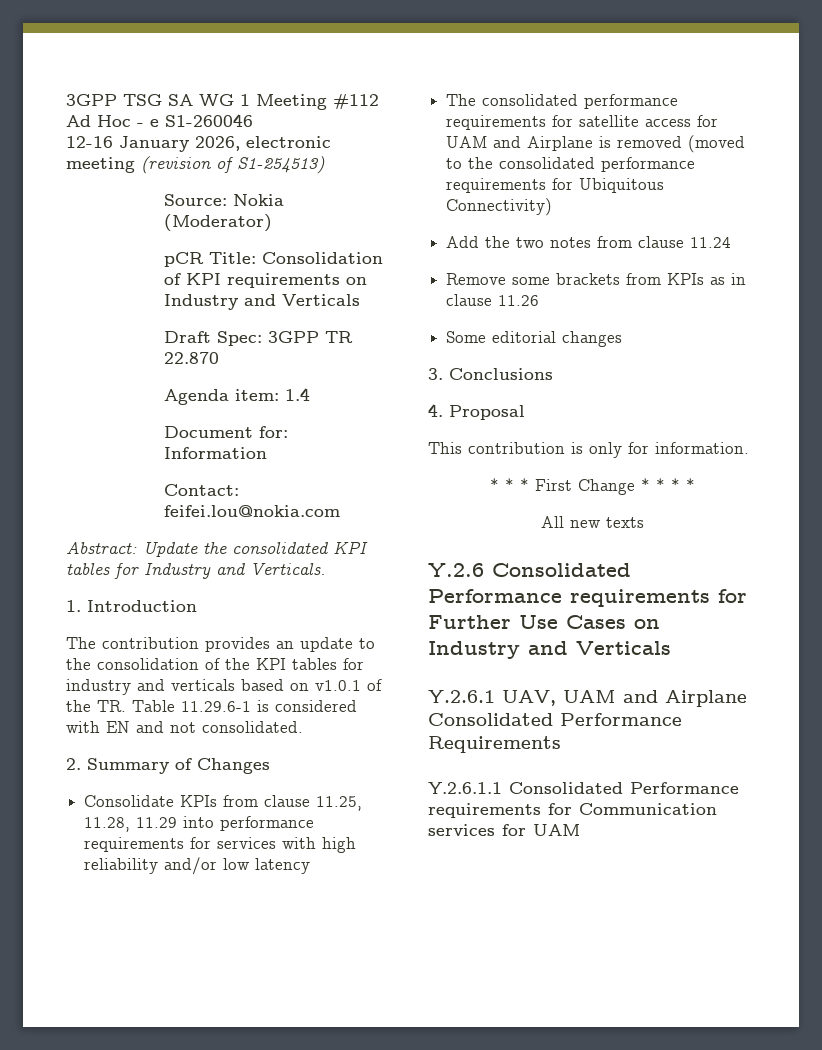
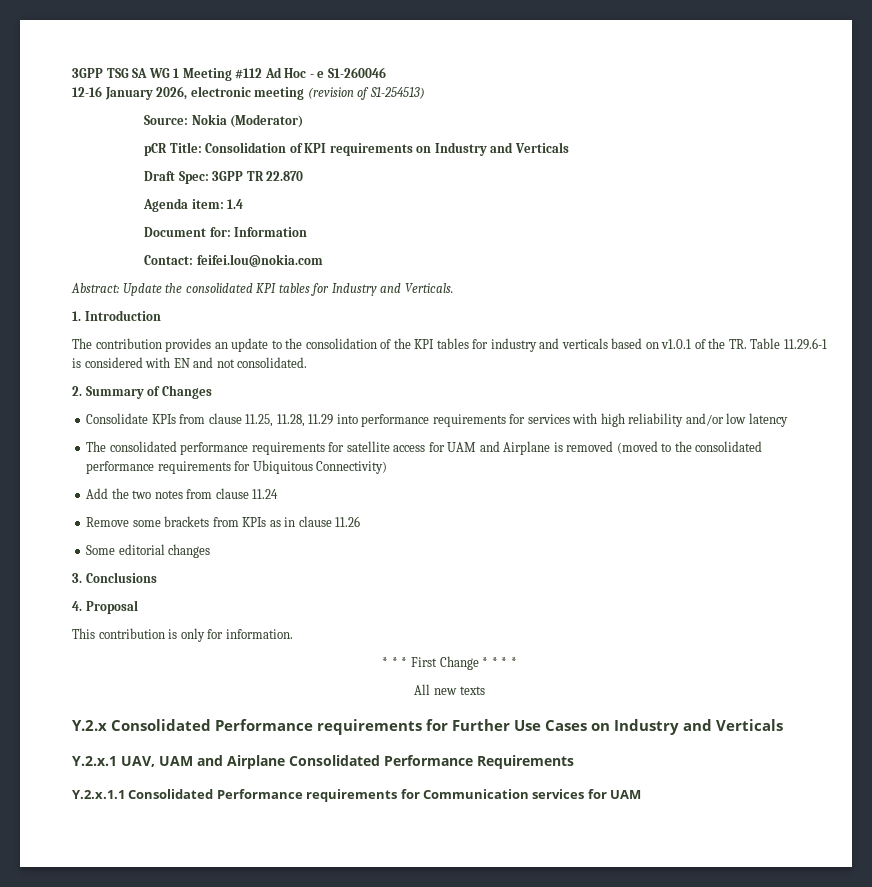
- Y.2.6 Consolidated Performance requirements for Further Use Cases on Industry and Verticals
+ Y.2.x Consolidated Performance requirements for Further Use Cases on Industry and Verticals
- Y.2.6.1 UAV, UAM and Airplane Consolidated Performance Requirements
+ Y.2.x.1 UAV, UAM and Airplane Consolidated Performance Requirements
- Y.2.6.1.1 Consolidated Performance requirements for Communication services for UAM
+ Y.2.x.1.1 Consolidated Performance requirements for Communication services for UAM

